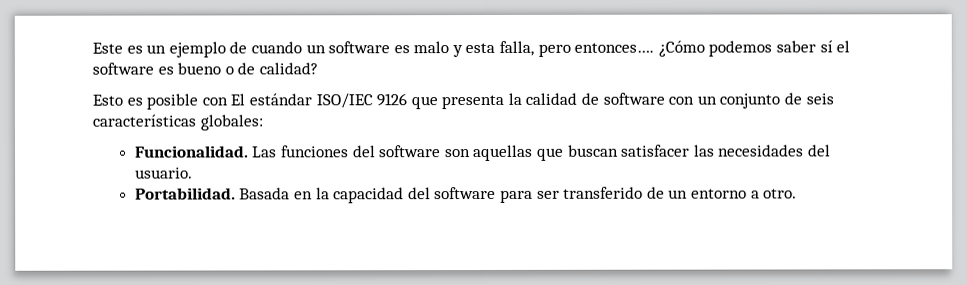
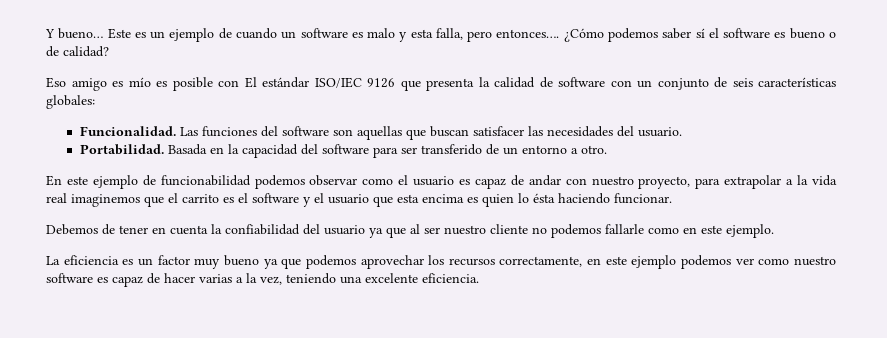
+ Y bueno…
- Esto es posible con El estándar ISO/IEC 9126 que presenta la calidad de software con un conjunto de seis características globales:
+ Eso amigo es mío es posible con El estándar ISO/IEC 9126 que presenta la calidad de software con un conjunto de seis características globales:
+ En este ejemplo de funcionabilidad podemos observar como el usuario es capaz de andar con nuestro proyecto, para extrapolar a la vida real imaginemos que el carrito es el software y el usuario que esta encima es quien lo ésta haciendo funcionar.
+ Debemos de tener en cuenta la confiabilidad del usuario ya que al ser nuestro cliente no podemos fallarle como en este ejemplo.
+ La eficiencia es un factor muy bueno ya que podemos aprovechar los recursos correctamente, en este ejemplo podemos ver como nuestro software es capaz de hacer varias a la vez, teniendo una excelente eficiencia.

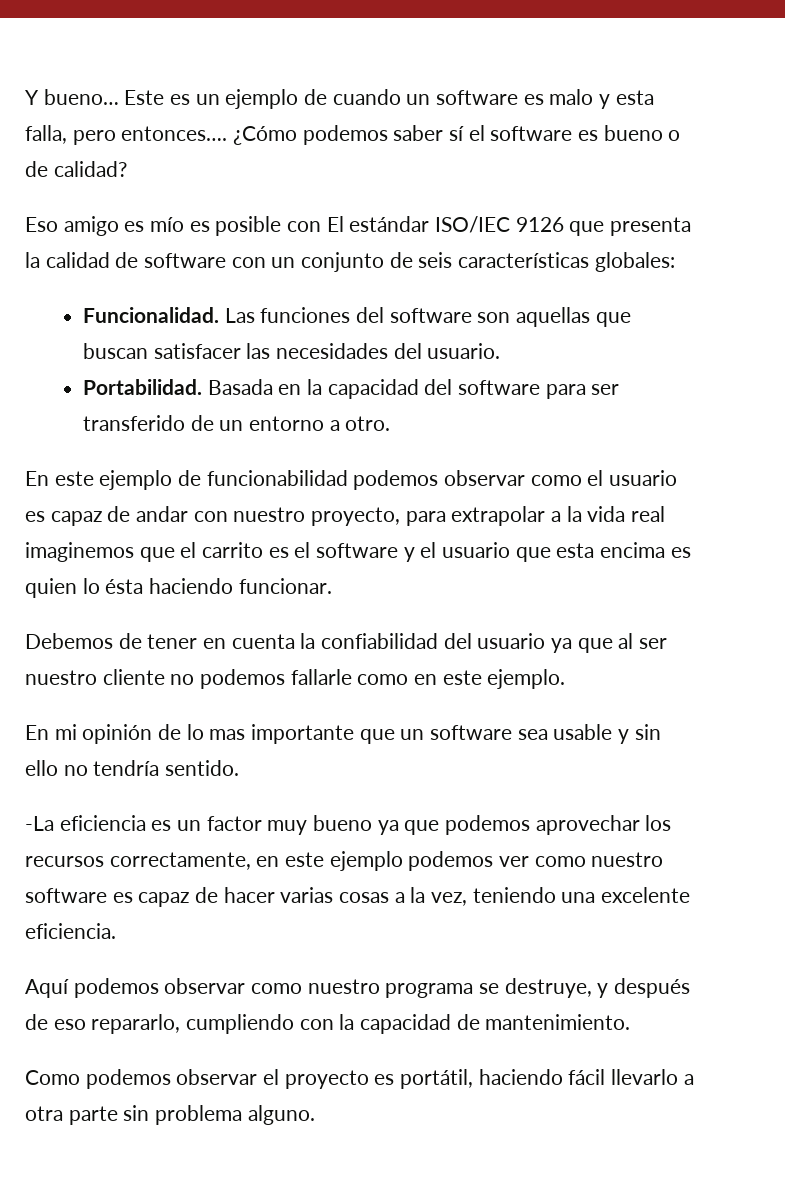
- La eficiencia es un factor muy bueno ya que podemos aprovechar los recursos correctamente, en este ejemplo podemos ver como nuestro software es capaz de hacer varias a la vez, teniendo una excelente eficiencia.
+ En mi opinión de lo mas importante que un software sea usable y sin ello no tendría sentido.
+ -La eficiencia es un factor muy bueno ya que podemos aprovechar los recursos correctamente, en este ejemplo podemos ver como nuestro software es capaz de hacer varias cosas a la vez, teniendo una excelente eficiencia.
+ Aquí podemos observar como nuestro programa se destruye, y después de eso repararlo, cumpliendo con la capacidad de mantenimiento.
+ Como podemos observar el proyecto es portátil, haciendo fácil llevarlo a otra parte sin problema alguno.

